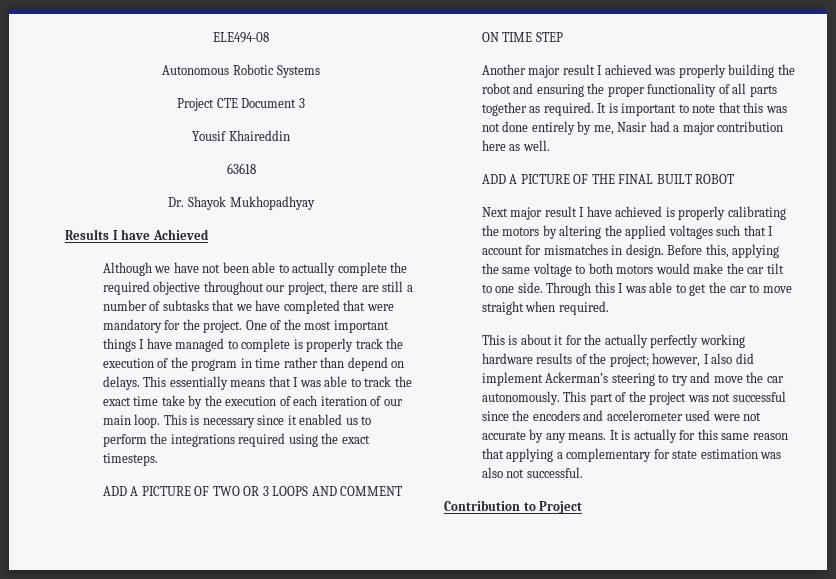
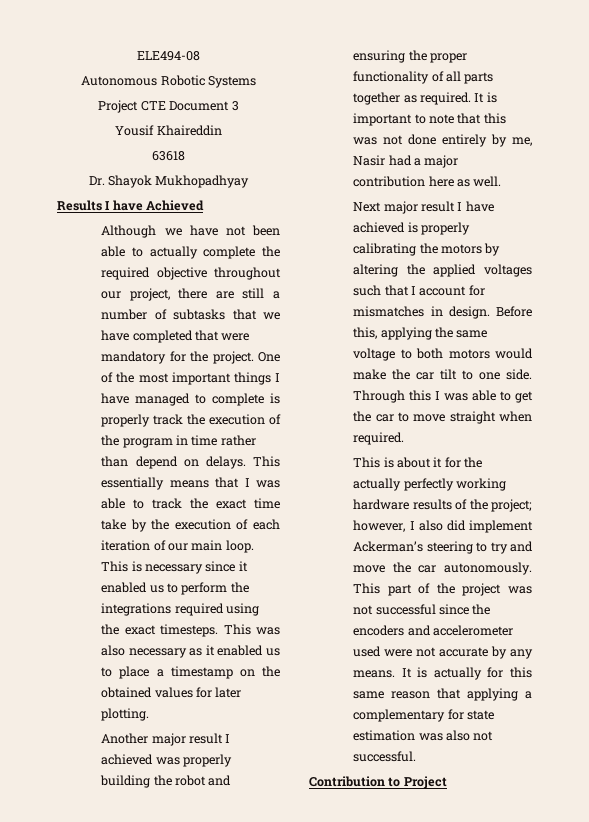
- This is necessary since it enabled us to perform the integrations required using the exact timesteps.
- ADD A PICTURE OF TWO OR 3 LOOPS AND COMMENT ON TIME STEP
+ This is necessary since it enabled us to perform the integrations required using the exact timesteps. This was also necessary as it enabled us to place a timestamp on the obtained values for later plotting.
- ADD A PICTURE OF THE FINAL BUILT ROBOT

